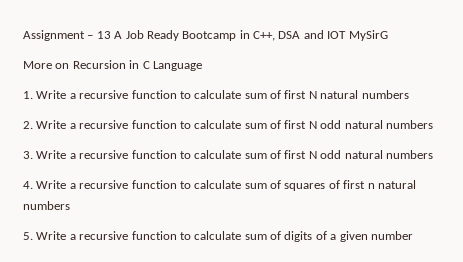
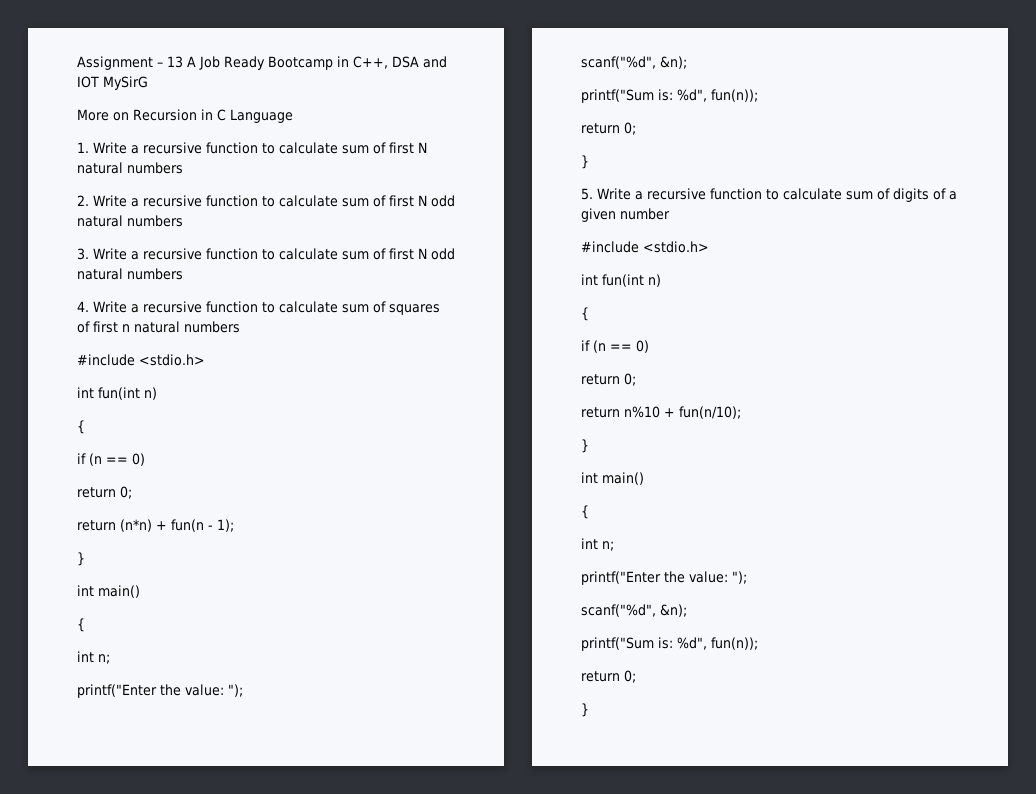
  4. Write a recursive function to calculate sum of squares of first n natural numbers
+ #include <stdio.h>
+ int fun(int n)
+ {
+ if (n == 0)
+ return 0;
+ return (n*n) + fun(n - 1);
+ }
+ int main()
+ {
+ int n;
+ printf("Enter the value: ");
+ scanf("%d", &n);
+ printf("Sum is: %d", fun(n));
+ return 0;
+ }
  5. Write a recursive function to calculate sum of digits of a given number
+ #include <stdio.h>
+ int fun(int n)
+ {
+ if (n == 0)
+ return 0;
+ return n%10 + fun(n/10);
+ }
+ int main()
+ {
+ int n;
+ printf("Enter the value: ");
+ scanf("%d", &n);
+ printf("Sum is: %d", fun(n));
+ return 0;
+ }

